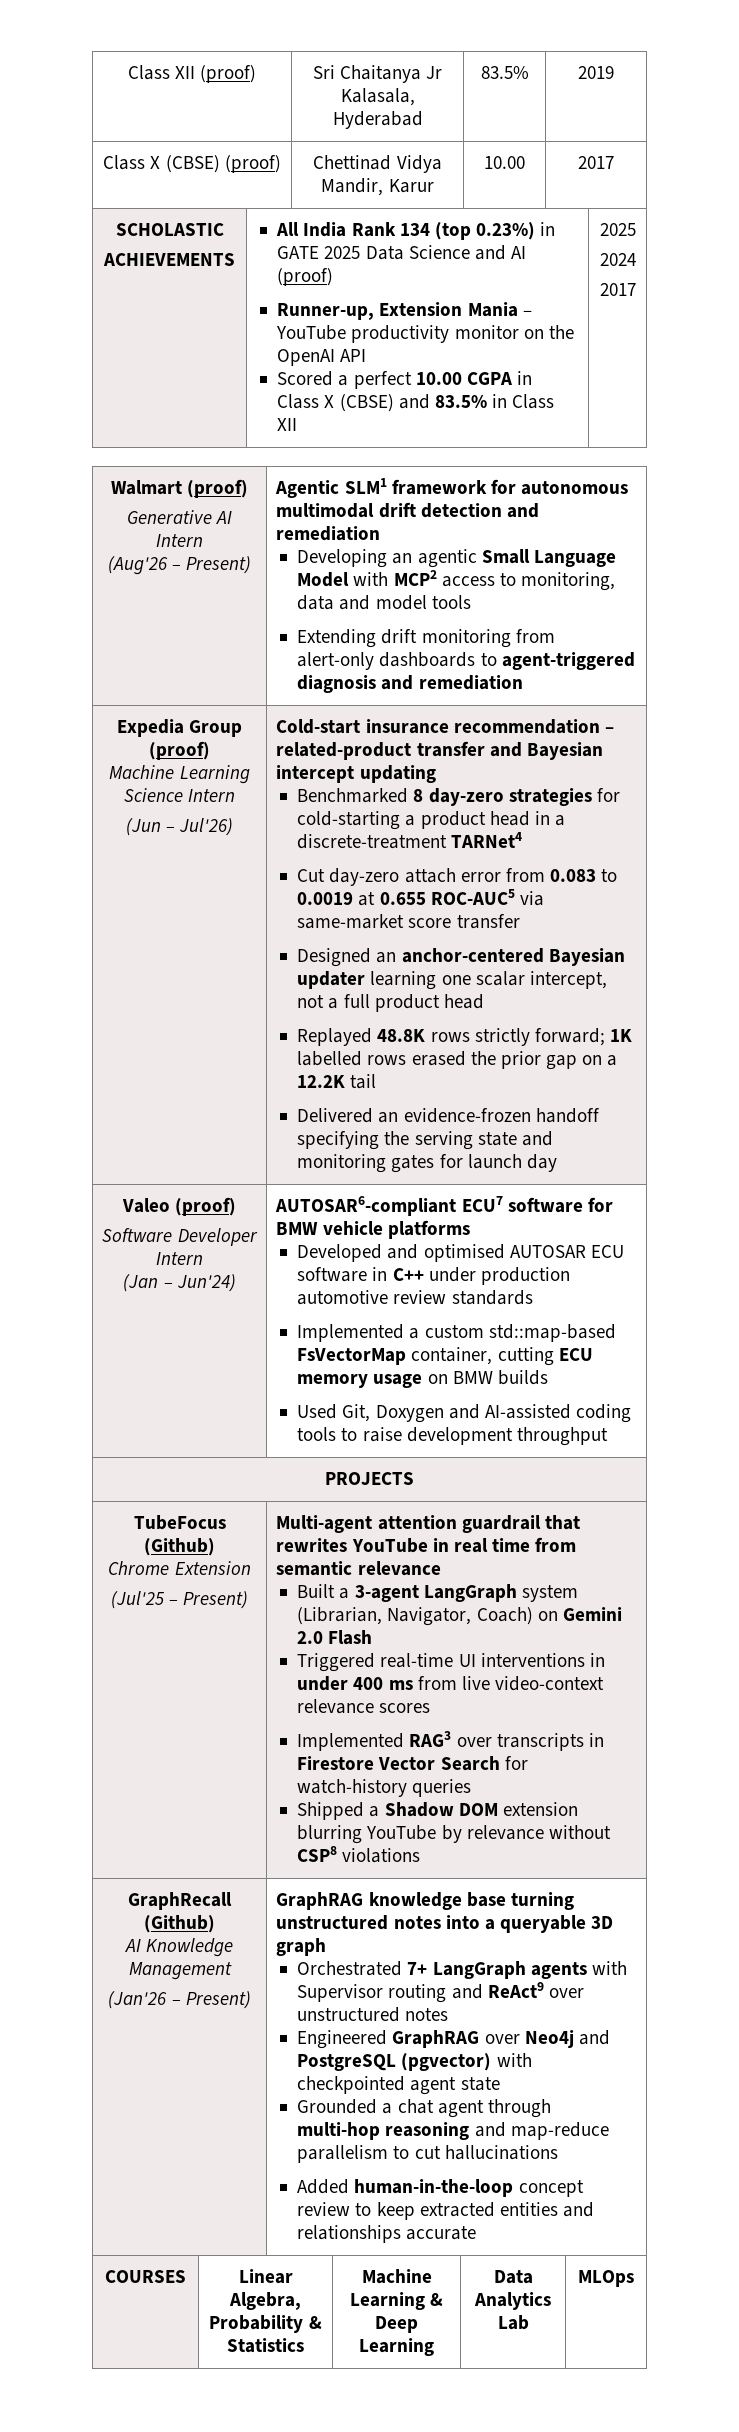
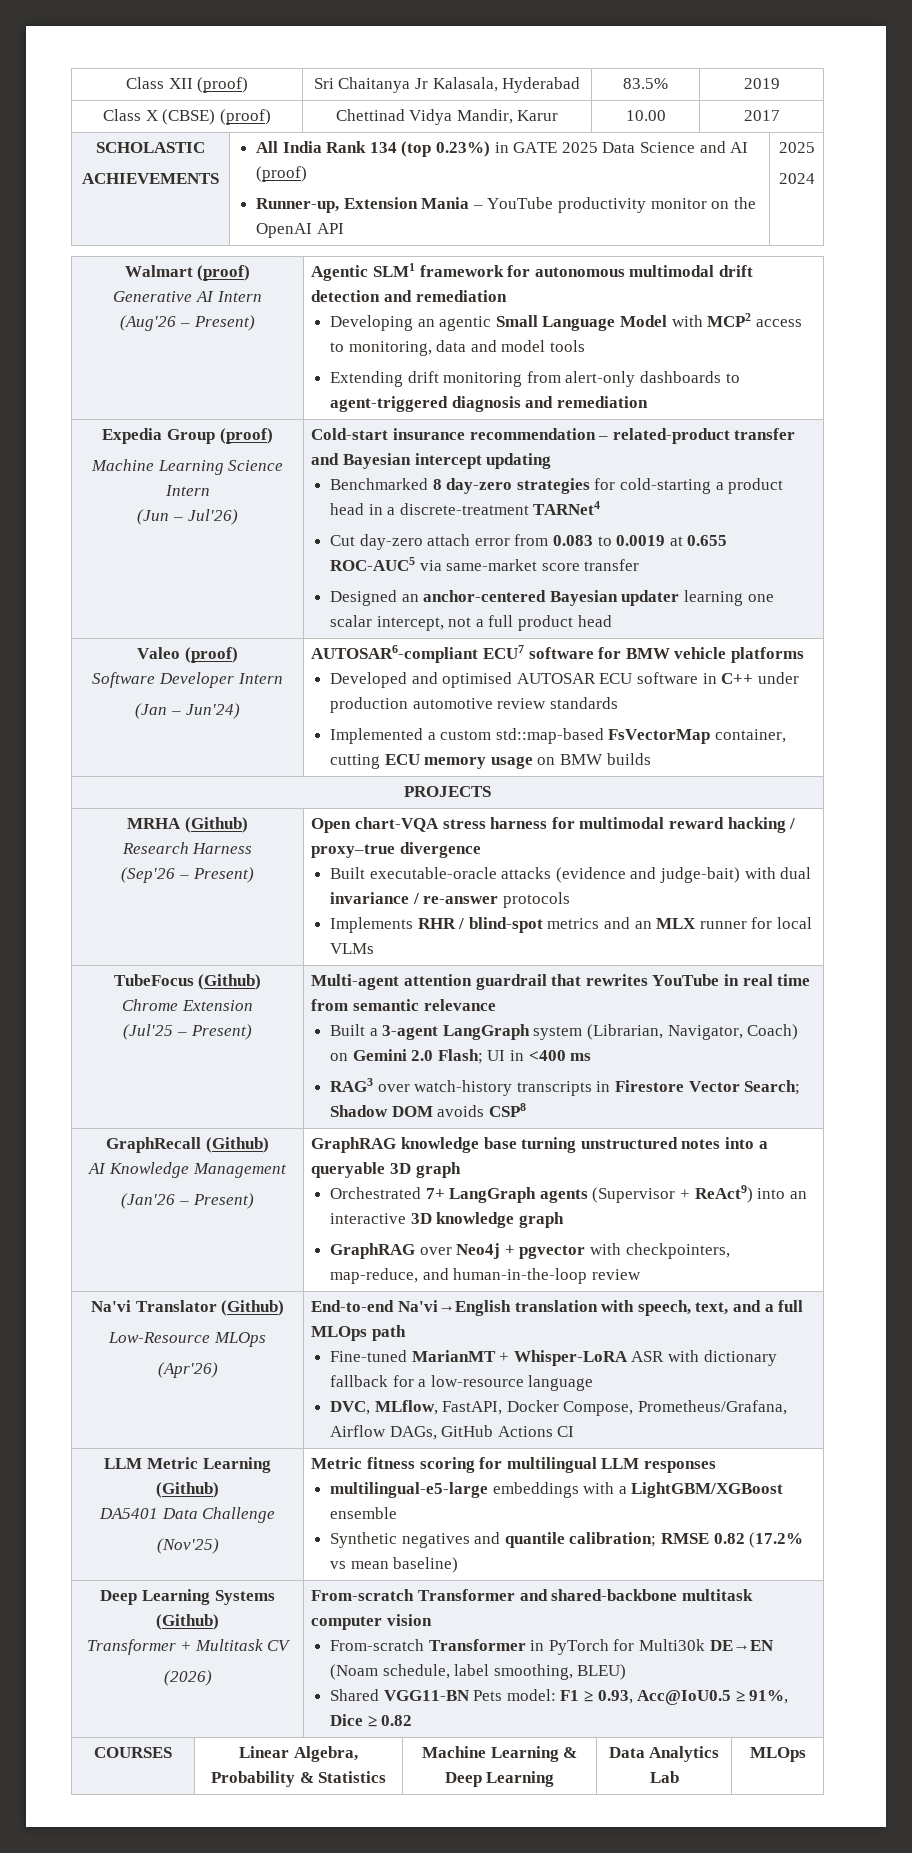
- Scored a perfect 10.00 CGPA in Class X (CBSE) and 83.5% in Class XII
  2024
- 2017
- Replayed 48.8K rows strictly forward; 1K labelled rows erased the prior gap on a 12.2K tail
- Delivered an evidence-frozen handoff specifying the serving state and monitoring gates for launch day
- Used Git, Doxygen and AI-assisted coding tools to raise development throughput
  PROJECTS
+ MRHA (Github)
+ Research Harness
+ (Sep'26 – Present) | Open chart-VQA stress harness for multimodal reward hacking / proxy–true divergence
+ Built executable-oracle attacks (evidence and judge-bait) with dual invariance / re-answer protocols
+ Implements RHR / blind-spot metrics and an MLX runner for local VLMs
- Built a 3-agent LangGraph system (Librarian, Navigator, Coach) on Gemini 2.0 Flash
- Triggered real-time UI interventions in under 400 ms from live video-context relevance scores
- Implemented RAG3 over transcripts in Firestore Vector Search for watch-history queries
- Shipped a Shadow DOM extension blurring YouTube by relevance without CSP8 violations
+ Built a 3-agent LangGraph system (Librarian, Navigator, Coach) on Gemini 2.0 Flash; UI in <400 ms
+ RAG3 over watch-history transcripts in Firestore Vector Search; Shadow DOM avoids CSP8
- Orchestrated 7+ LangGraph agents with Supervisor routing and ReAct9 over unstructured notes
- Engineered GraphRAG over Neo4j and PostgreSQL (pgvector) with checkpointed agent state
- Grounded a chat agent through multi-hop reasoning and map-reduce parallelism to cut hallucinations
- Added human-in-the-loop concept review to keep extracted entities and relationships accurate
+ Orchestrated 7+ LangGraph agents (Supervisor + ReAct9) into an interactive 3D knowledge graph
+ GraphRAG over Neo4j + pgvector with checkpointers, map-reduce, and human-in-the-loop review
+ Na'vi Translator (Github)
+ Low-Resource MLOps
+ (Apr'26) | End-to-end Na'vi→English translation with speech, text, and a full MLOps path
+ Fine-tuned MarianMT + Whisper-LoRA ASR with dictionary fallback for a low-resource language
+ DVC, MLflow, FastAPI, Docker Compose, Prometheus/Grafana, Airflow DAGs, GitHub Actions CI
+ LLM Metric Learning (Github)
+ DA5401 Data Challenge
+ (Nov'25) | Metric fitness scoring for multilingual LLM responses
+ multilingual-e5-large embeddings with a LightGBM/XGBoost ensemble
+ Synthetic negatives and quantile calibration; RMSE 0.82 (17.2% vs mean baseline)
+ Deep Learning Systems (Github)
+ Transformer + Multitask CV
+ (2026) | From-scratch Transformer and shared-backbone multitask computer vision
+ From-scratch Transformer in PyTorch for Multi30k DE→EN (Noam schedule, label smoothing, BLEU)
+ Shared VGG11-BN Pets model: F1 ≥ 0.93, Acc@IoU0.5 ≥ 91%, Dice ≥ 0.82

